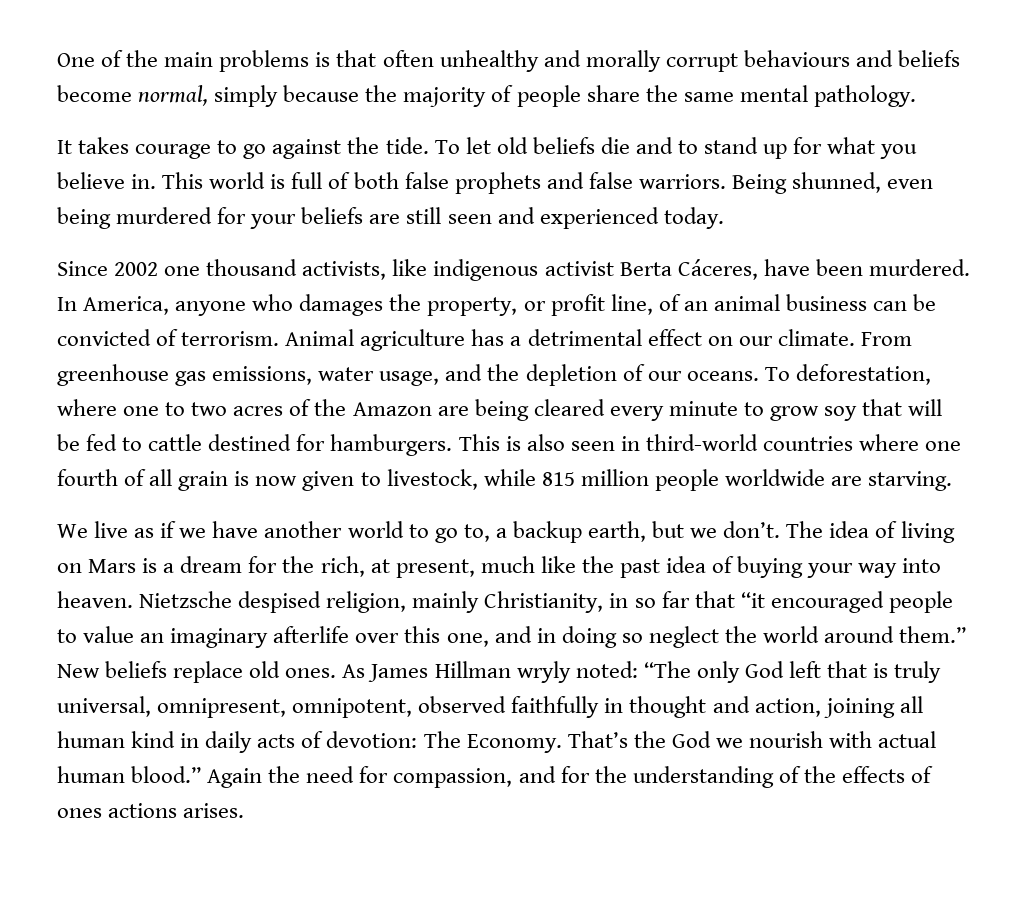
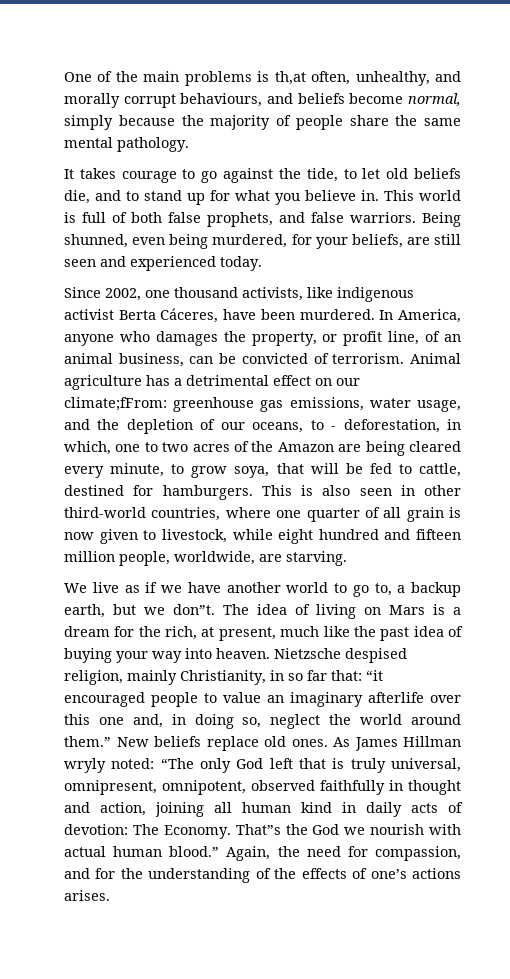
- One of the main problems is that often unhealthy and morally corrupt behaviours and beliefs become normal, simply because the majority of people share the same mental pathology.
+ One of the main problems is th,at often, unhealthy, and morally corrupt behaviours, and beliefs become normal, simply because the majority of people share the same mental pathology.
- It takes courage to go against the tide. To let old beliefs die and to stand up for what you believe in.
+ It takes courage to go against the tide, to let old beliefs die, and to stand up for what you believe in.
- This world is full of both false prophets and false warriors.
+ This world is full of both false prophets, and false warriors.
- Being shunned, even being murdered for your beliefs are still seen and experienced today.
+ Being shunned, even being murdered, for your beliefs, are still seen and experienced today.
- Since 2002 one thousand activists, like indigenous activist Berta Cáceres, have been murdered.
+ Since 2002, one thousand activists, like indigenous activist Berta Cáceres, have been murdered.
- In America, anyone who damages the property, or profit line, of an animal business can be convicted of terrorism.
+ In America, anyone who damages the property, or profit line, of an animal business, can be convicted of terrorism.
- Animal agriculture has a detrimental effect on our climate. From greenhouse gas emissions, water usage, and the depletion of our oceans. To deforestation, where one to two acres of the Amazon are being cleared every minute to grow soy that will be fed to cattle destined for hamburgers.
+ Animal agriculture has a detrimental effect on our climate;fFrom: greenhouse gas emissions, water usage, and the depletion of our oceans, to - deforestation, in which, one to two acres of the Amazon are being cleared every minute, to grow soya, that will be fed to cattle, destined for hamburgers.
- This is also seen in third-world countries where one fourth of all grain is now given to livestock, while 815 million people worldwide are starving.
+ This is also seen in other third-world countries, where one quarter of all grain is now given to livestock, while eight hundred and fifteen million people, worldwide, are starving.
- We live as if we have another world to go to, a backup earth, but we don’t.
+ We live as if we have another world to go to, a backup earth, but we don”t.
- Nietzsche despised religion, mainly Christianity, in so far that “it encouraged people to value an imaginary afterlife over this one, and in doing so neglect the world around them.”
+ Nietzsche despised religion, mainly Christianity, in so far that: “it encouraged people to value an imaginary afterlife over this one and, in doing so, neglect the world around them.”
- That’s the God we nourish with actual human blood.”
+ That”s the God we nourish with actual human blood.”
- Again the need for compassion, and for the understanding of the effects of ones actions arises.
+ Again, the need for compassion, and for the understanding of the effects of one’s actions arises.

